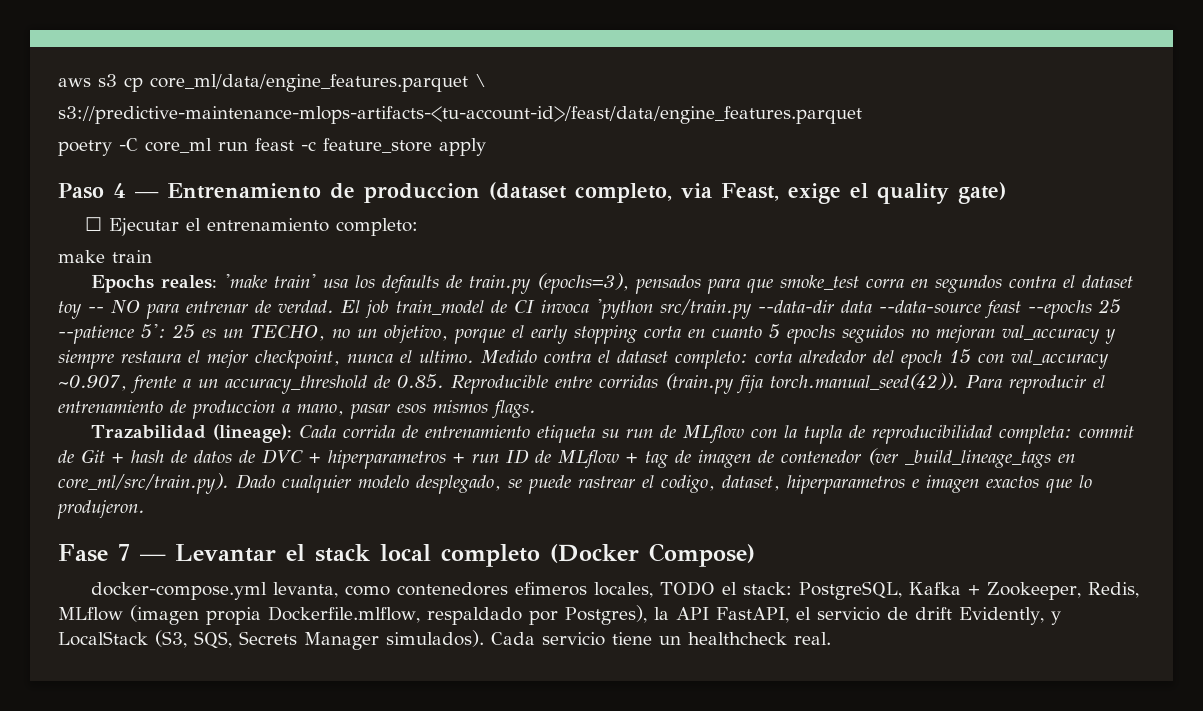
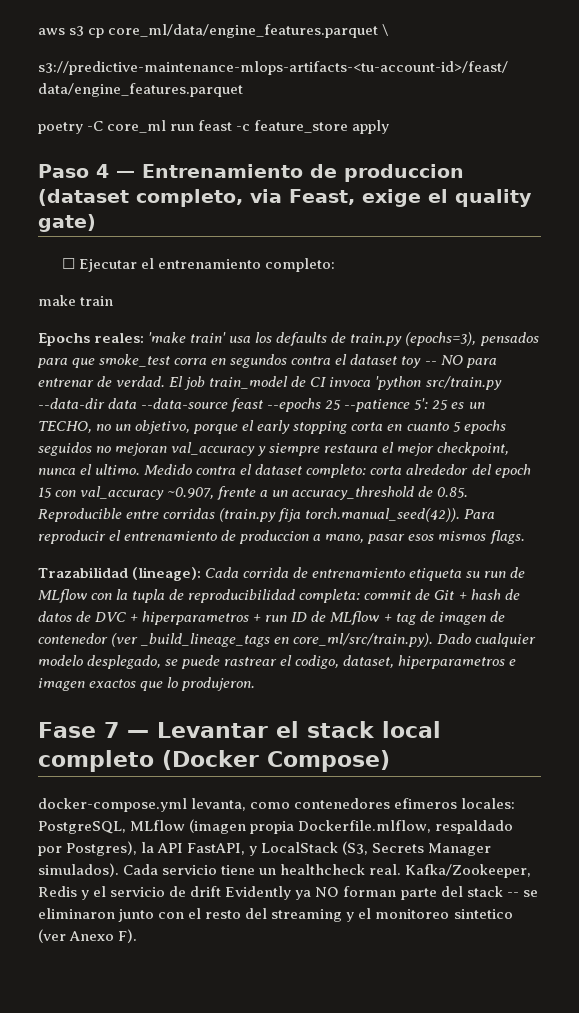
- docker-compose.yml levanta, como contenedores efimeros locales, TODO el stack: PostgreSQL, Kafka + Zookeeper, Redis, MLflow (imagen propia Dockerfile.mlflow, respaldado por Postgres), la API FastAPI, el servicio de drift Evidently, y LocalStack (S3, SQS, Secrets Manager simulados).
+ docker-compose.yml levanta, como contenedores efimeros locales: PostgreSQL, MLflow (imagen propia Dockerfile.mlflow, respaldado por Postgres), la API FastAPI, y LocalStack (S3, Secrets Manager simulados).
+ Kafka/Zookeeper, Redis y el servicio de drift Evidently ya NO forman parte del stack -- se eliminaron junto con el resto del streaming y el monitoreo sintetico (ver Anexo F).

